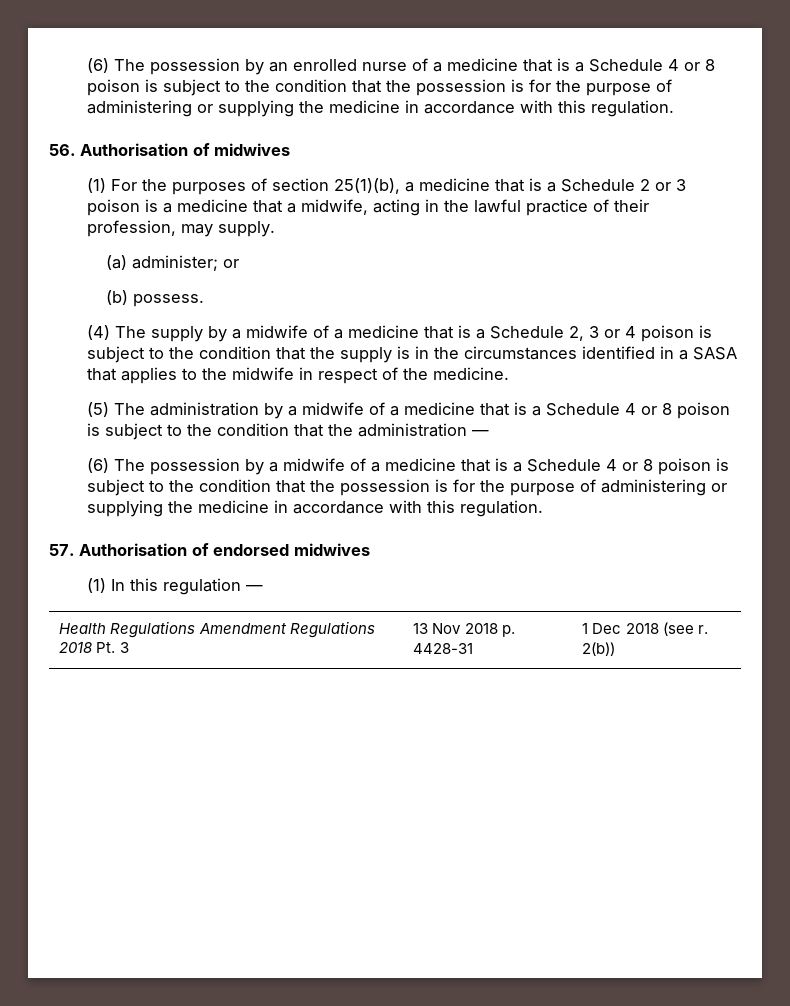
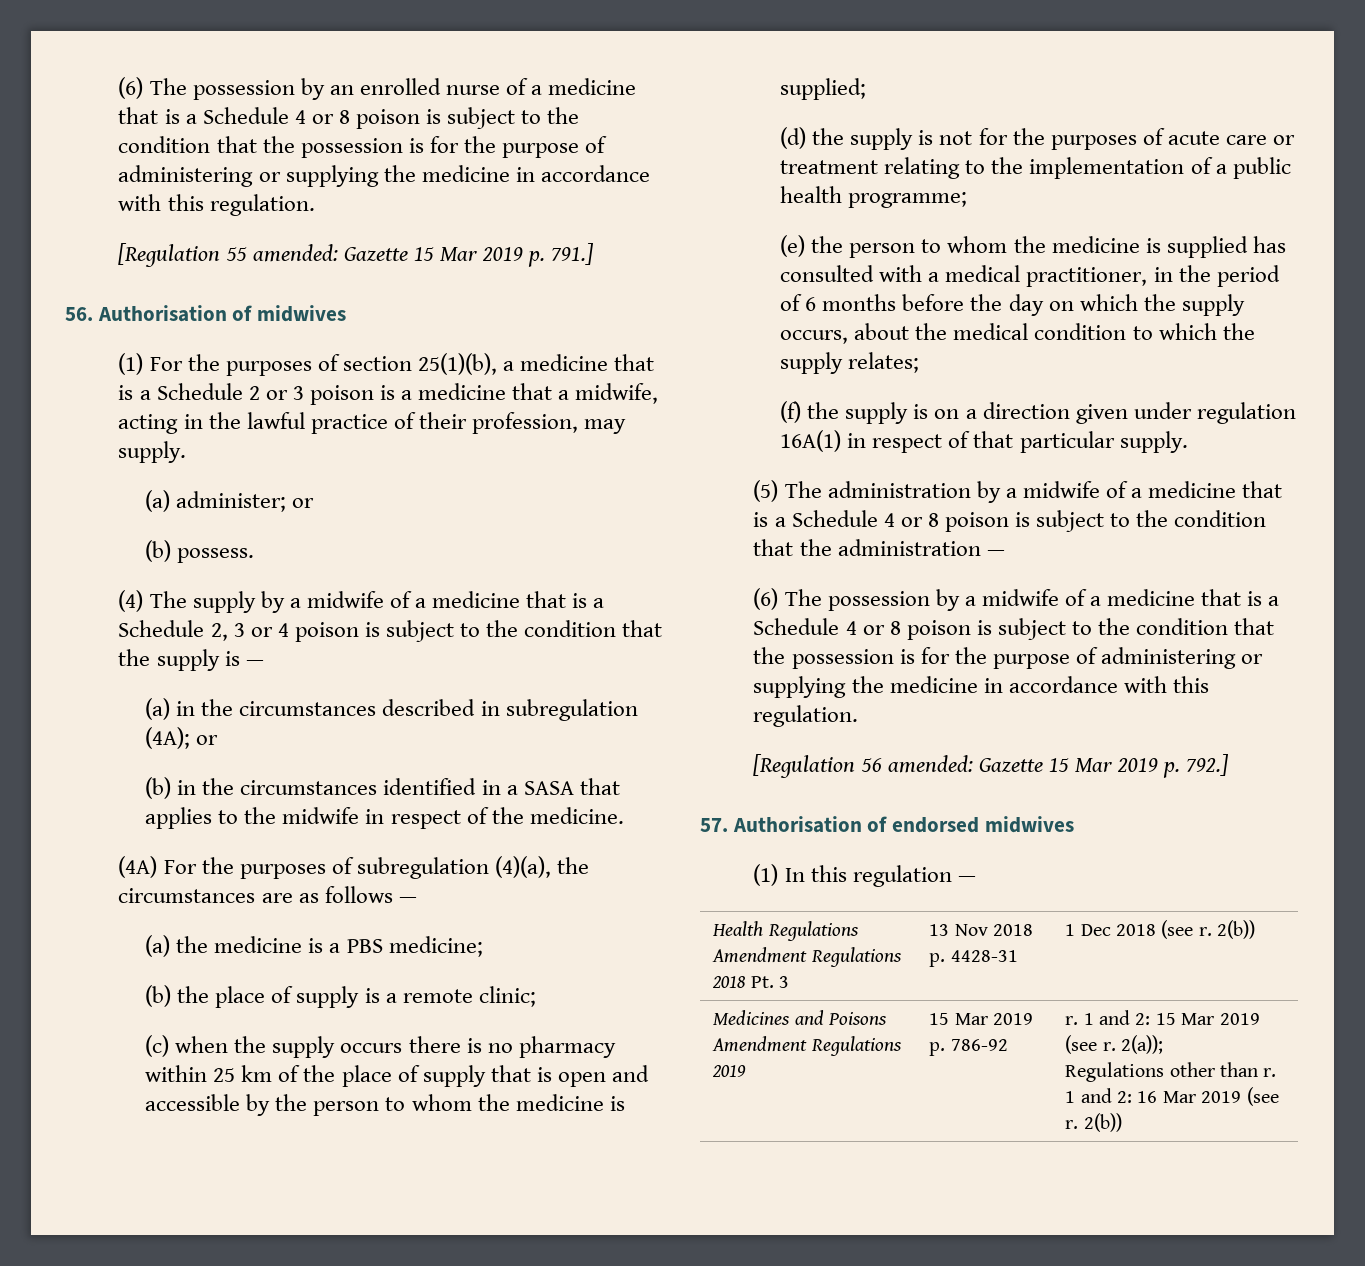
+ [Regulation 55 amended: Gazette 15 Mar 2019 p. 791.]
- (4) The supply by a midwife of a medicine that is a Schedule 2, 3 or 4 poison is subject to the condition that the supply is in the circumstances identified in a SASA that applies to the midwife in respect of the medicine.
+ (4) The supply by a midwife of a medicine that is a Schedule 2, 3 or 4 poison is subject to the condition that the supply is —
+ (a) in the circumstances described in subregulation (4A); or
+ (b) in the circumstances identified in a SASA that applies to the midwife in respect of the medicine.
+ (4A) For the purposes of subregulation (4)(a), the circumstances are as follows —
+ (a) the medicine is a PBS medicine;
+ (b) the place of supply is a remote clinic;
+ (c) when the supply occurs there is no pharmacy within 25 km of the place of supply that is open and accessible by the person to whom the medicine is supplied;
+ (d) the supply is not for the purposes of acute care or treatment relating to the implementation of a public health programme;
+ (e) the person to whom the medicine is supplied has consulted with a medical practitioner, in the period of 6 months before the day on which the supply occurs, about the medical condition to which the supply relates;
+ (f) the supply is on a direction given under regulation 16A(1) in respect of that particular supply.
+ [Regulation 56 amended: Gazette 15 Mar 2019 p. 792.]
+ Medicines and Poisons Amendment Regulations 2019 | 15 Mar 2019 p. 786-92 | r. 1 and 2: 15 Mar 2019 (see r. 2(a));
+ Regulations other than r. 1 and 2: 16 Mar 2019 (see r. 2(b))

